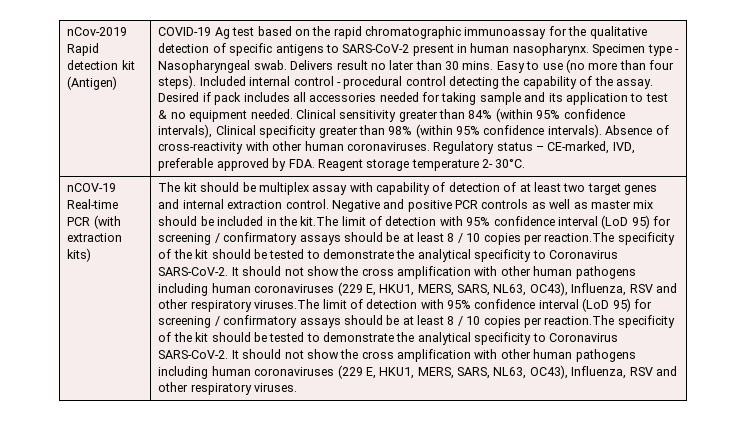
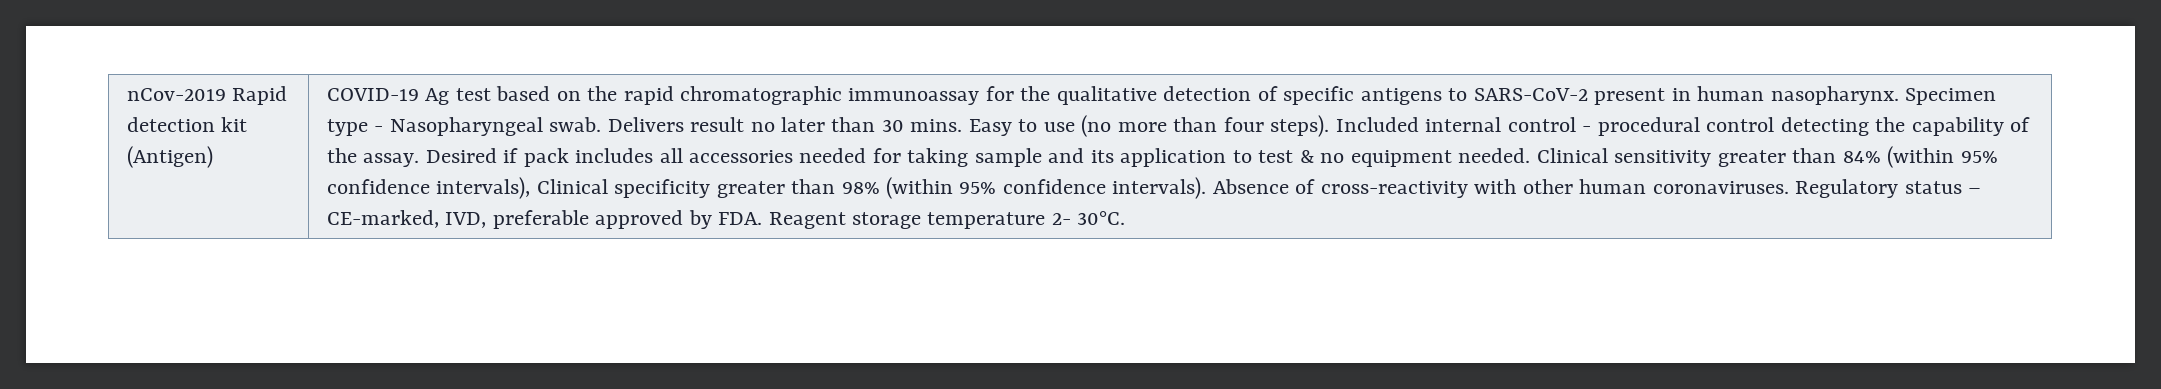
- nCOV-19 Real-time PCR (with extraction kits) | The kit should be multiplex assay with capability of detection of at least two target genes and internal extraction control. Negative and positive PCR controls as well as master mix should be included in the kit.The limit of detection with 95% confidence interval (LoD 95) for screening / confirmatory assays should be at least 8 / 10 copies per reaction.The specificity of the kit should be tested to demonstrate the analytical specificity to Coronavirus SARS-CoV-2. It should not show the cross amplification with other human pathogens including human coronaviruses (229 E, HKU1, MERS, SARS, NL63, OC43), Influenza, RSV and other respiratory viruses.The limit of detection with 95% confidence interval (LoD 95) for screening / confirmatory assays should be at least 8 / 10 copies per reaction.The specificity of the kit should be tested to demonstrate the analytical specificity to Coronavirus SARS-CoV-2. It should not show the cross amplification with other human pathogens including human coronaviruses (229 E, HKU1, MERS, SARS, NL63, OC43), Influenza, RSV and other respiratory viruses.

